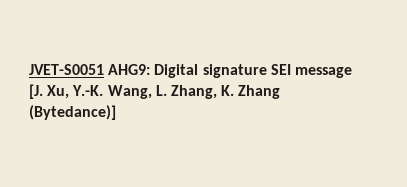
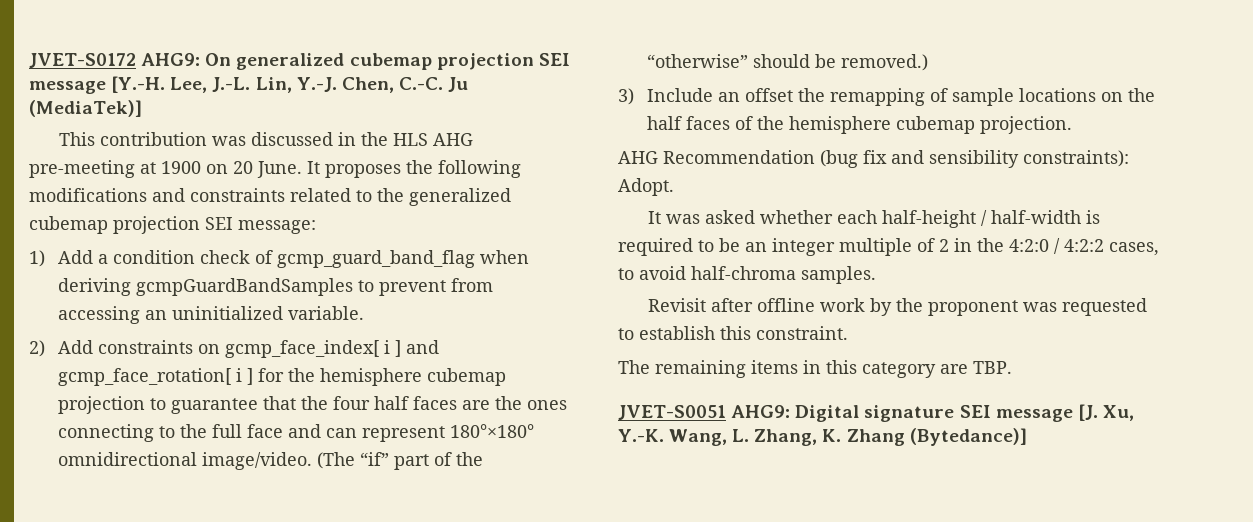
+ JVET-S0172 AHG9: On generalized cubemap projection SEI message [Y.-H. Lee, J.-L. Lin, Y.-J. Chen, C.-C. Ju (MediaTek)]
+ This contribution was discussed in the HLS AHG pre-meeting at 1900 on 20 June. It proposes the following modifications and constraints related to the generalized cubemap projection SEI message:
+ 1) Add a condition check of gcmp_guard_band_flag when deriving gcmpGuardBandSamples to prevent from accessing an uninitialized variable.
+ 2) Add constraints on gcmp_face_index[ i ] and gcmp_face_rotation[ i ] for the hemisphere cubemap projection to guarantee that the four half faces are the ones connecting to the full face and can represent 180°×180° omnidirectional image/video. (The “if” part of the “otherwise” should be removed.)
+ 3) Include an offset the remapping of sample locations on the half faces of the hemisphere cubemap projection.
+ AHG Recommendation (bug fix and sensibility constraints): Adopt.
+ It was asked whether each half-height / half-width is required to be an integer multiple of 2 in the 4:2:0 / 4:2:2 cases, to avoid half-chroma samples.
+ Revisit after offline work by the proponent was requested to establish this constraint.
+ The remaining items in this category are TBP.

